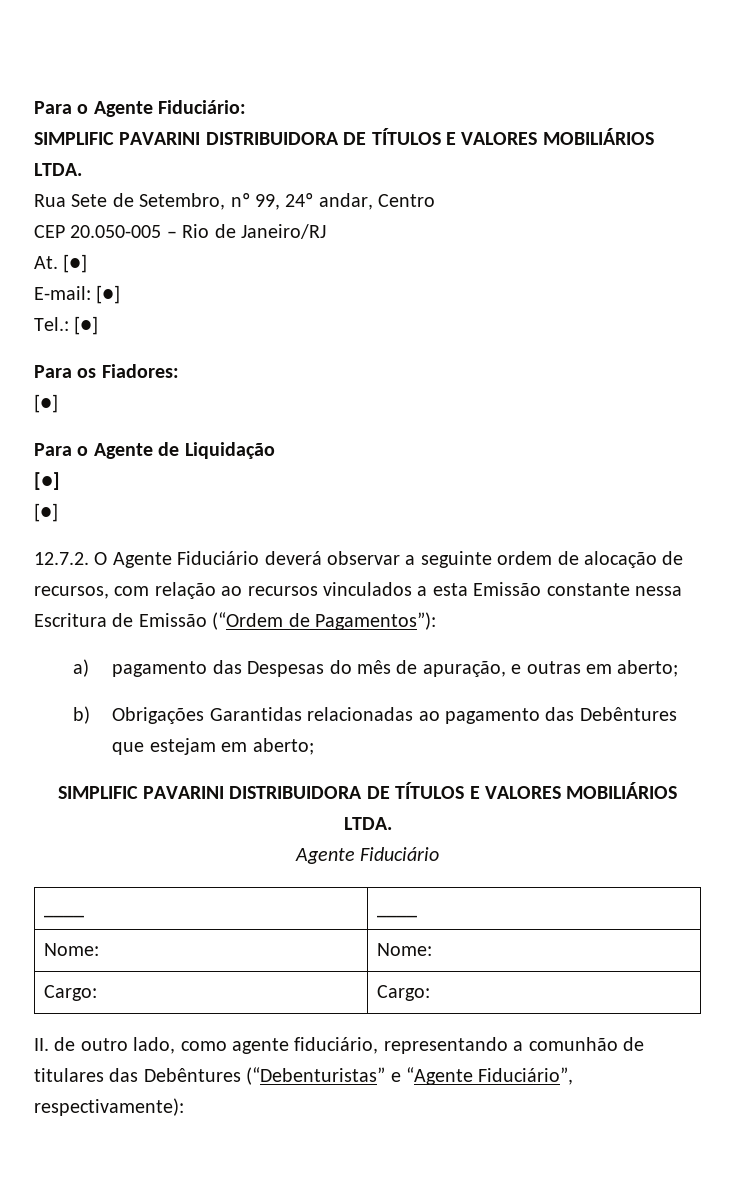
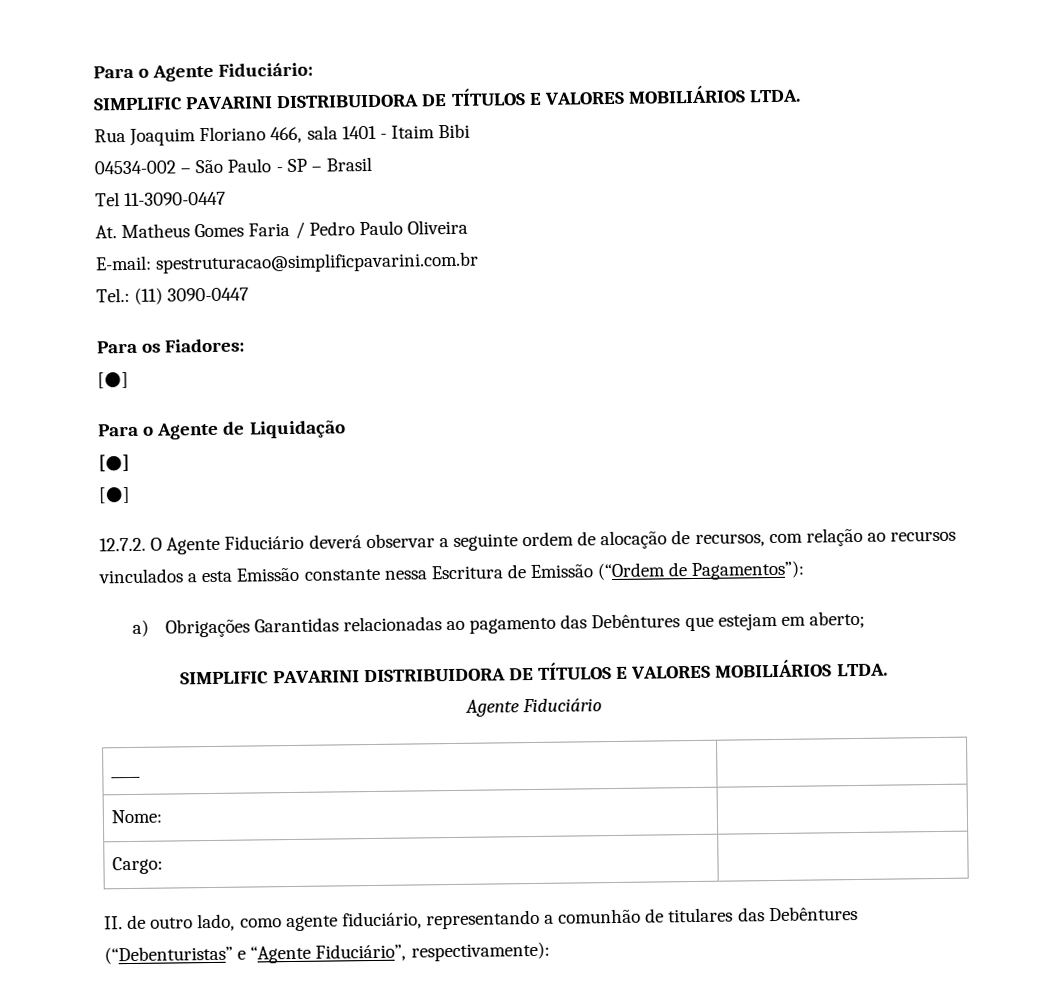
- Rua Sete de Setembro, nº 99, 24º andar, Centro
- CEP 20.050-005 – Rio de Janeiro/RJ
- At. [●]
+ Rua Joaquim Floriano 466, sala 1401 - Itaim Bibi
+ 04534-002 – São Paulo - SP – Brasil
+ Tel 11-3090-0447
+ At. Matheus Gomes Faria / Pedro Paulo Oliveira
- E-mail: [●]
+ E-mail: spestruturacao@simplificpavarini.com.br
- Tel.: [●]
+ Tel.: (11) 3090-0447
- a) pagamento das Despesas do mês de apuração, e outras em aberto;
- b) Obrigações Garantidas relacionadas ao pagamento das Debêntures que estejam em aberto;
+ a) Obrigações Garantidas relacionadas ao pagamento das Debêntures que estejam em aberto;
- ____ | ____
+ ____ |
- Nome: | Nome:
+ Nome: |
- Cargo: | Cargo:
+ Cargo: |

